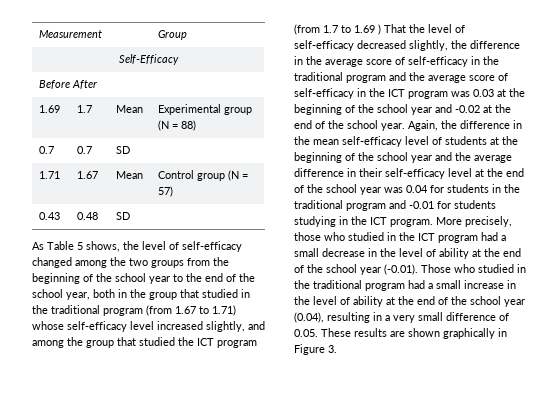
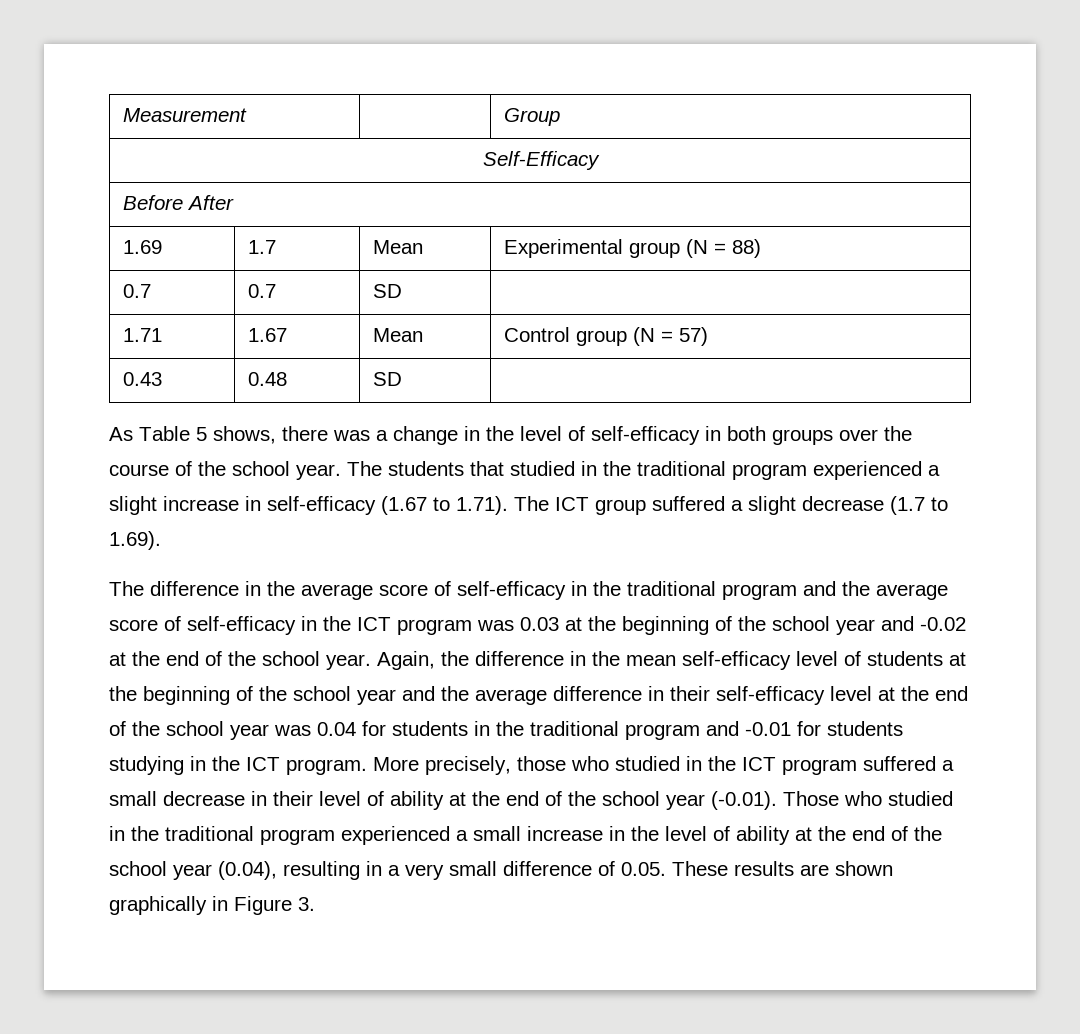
- As Table 5 shows, the level of self-efficacy changed among the two groups from the beginning of the school year to the end of the school year, both in the group that studied in the traditional program (from 1.67 to 1.71) whose self-efficacy level increased slightly, and among the group that studied the ICT program (from 1.7 to 1.69 ) That the level of self-efficacy decreased slightly, the difference in the average score of self-efficacy in the traditional program and the average score of self-efficacy in the ICT program was 0.03 at the beginning of the school year and -0.02 at the end of the school year.
+ As Table 5 shows, there was a change in the level of self-efficacy in both groups over the course of the school year. The students that studied in the traditional program experienced a slight increase in self-efficacy (1.67 to 1.71). The ICT group suffered a slight decrease (1.7 to 1.69).
+ The difference in the average score of self-efficacy in the traditional program and the average score of self-efficacy in the ICT program was 0.03 at the beginning of the school year and -0.02 at the end of the school year.
- More precisely, those who studied in the ICT program had a small decrease in the level of ability at the end of the school year (-0.01). Those who studied in the traditional program had a small increase in the level of ability at the end of the school year (0.04), resulting in a very small difference of 0.05. These results are shown graphically in Figure 3.
+ More precisely, those who studied in the ICT program suffered a small decrease in their level of ability at the end of the school year (-0.01). Those who studied in the traditional program experienced a small increase in the level of ability at the end of the school year (0.04), resulting in a very small difference of 0.05. These results are shown graphically in Figure 3.

